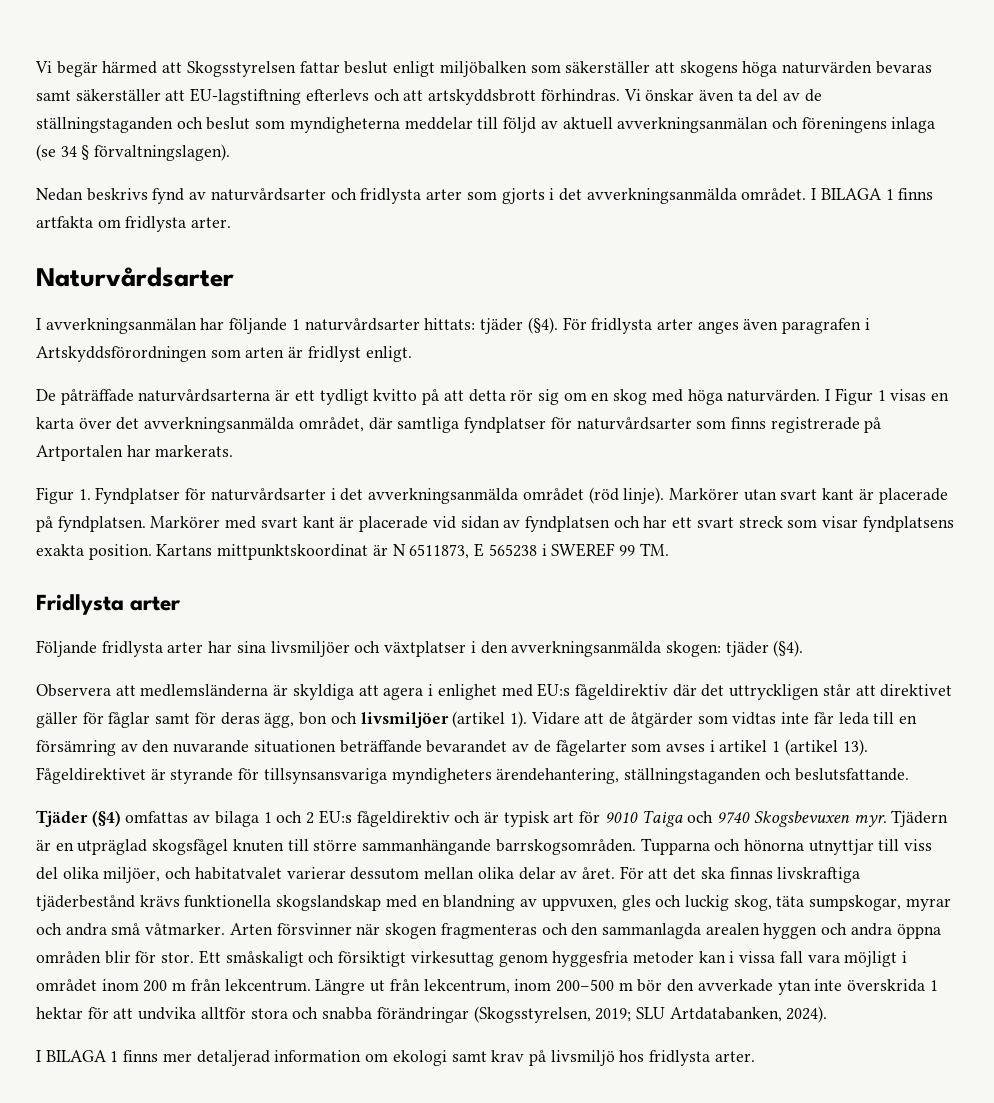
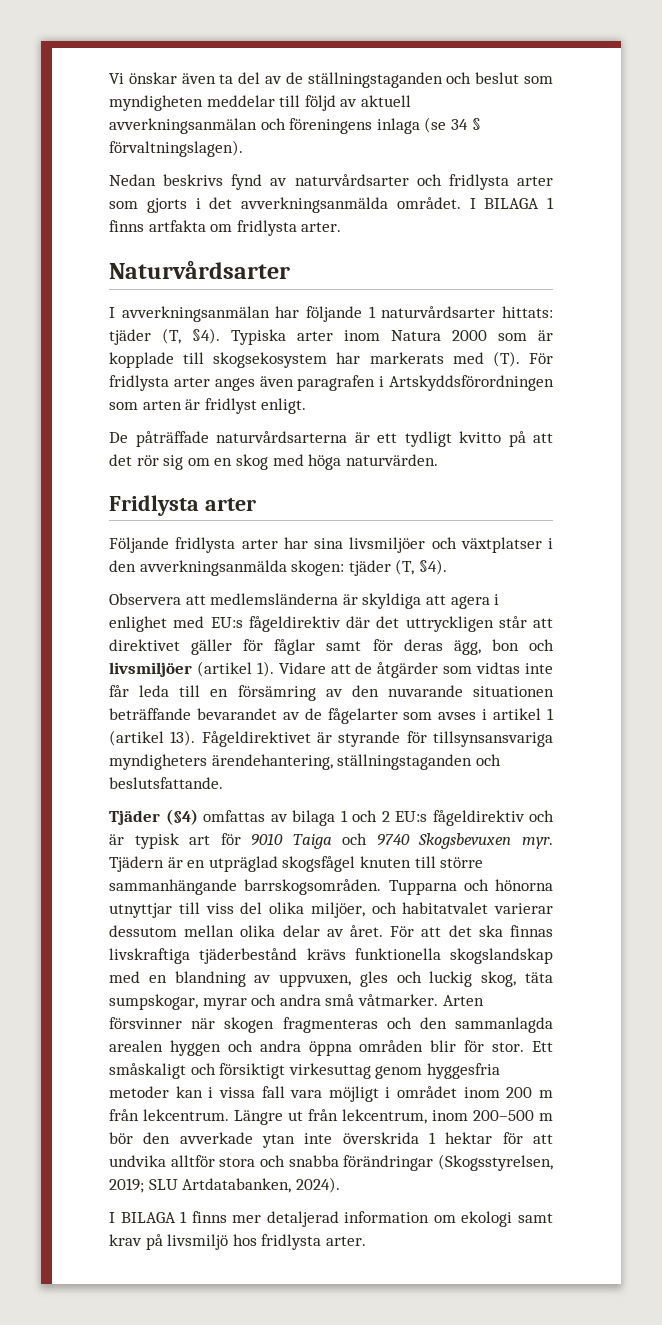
- Vi begär härmed att Skogsstyrelsen fattar beslut enligt miljöbalken som säkerställer att skogens höga naturvärden bevaras samt säkerställer att EU-lagstiftning efterlevs och att artskyddsbrott förhindras. Vi önskar även ta del av de ställningstaganden och beslut som myndigheterna meddelar till följd av aktuell avverkningsanmälan och föreningens inlaga (se 34 § förvaltningslagen).
+ Vi önskar även ta del av de ställningstaganden och beslut som myndigheten meddelar till följd av aktuell avverkningsanmälan och föreningens inlaga (se 34 § förvaltningslagen).
- I avverkningsanmälan har följande 1 naturvårdsarter hittats: tjäder (§4). För fridlysta arter anges även paragrafen i Artskyddsförordningen som arten är fridlyst enligt.
+ I avverkningsanmälan har följande 1 naturvårdsarter hittats: tjäder (T, §4). Typiska arter inom Natura 2000 som är kopplade till skogsekosystem har markerats med (T). För fridlysta arter anges även paragrafen i Artskyddsförordningen som arten är fridlyst enligt.
- De påträffade naturvårdsarterna är ett tydligt kvitto på att detta rör sig om en skog med höga naturvärden. I Figur 1 visas en karta över det avverkningsanmälda området, där samtliga fyndplatser för naturvårdsarter som finns registrerade på Artportalen har markerats.
- Figur 1. Fyndplatser för naturvårdsarter i det avverkningsanmälda området (röd linje). Markörer utan svart kant är placerade på fyndplatsen. Markörer med svart kant är placerade vid sidan av fyndplatsen och har ett svart streck som visar fyndplatsens exakta position. Kartans mittpunktskoordinat är N 6511873, E 565238 i SWEREF 99 TM.
+ De påträffade naturvårdsarterna är ett tydligt kvitto på att det rör sig om en skog med höga naturvärden.
- Följande fridlysta arter har sina livsmiljöer och växtplatser i den avverkningsanmälda skogen: tjäder (§4).
+ Följande fridlysta arter har sina livsmiljöer och växtplatser i den avverkningsanmälda skogen: tjäder (T, §4).

